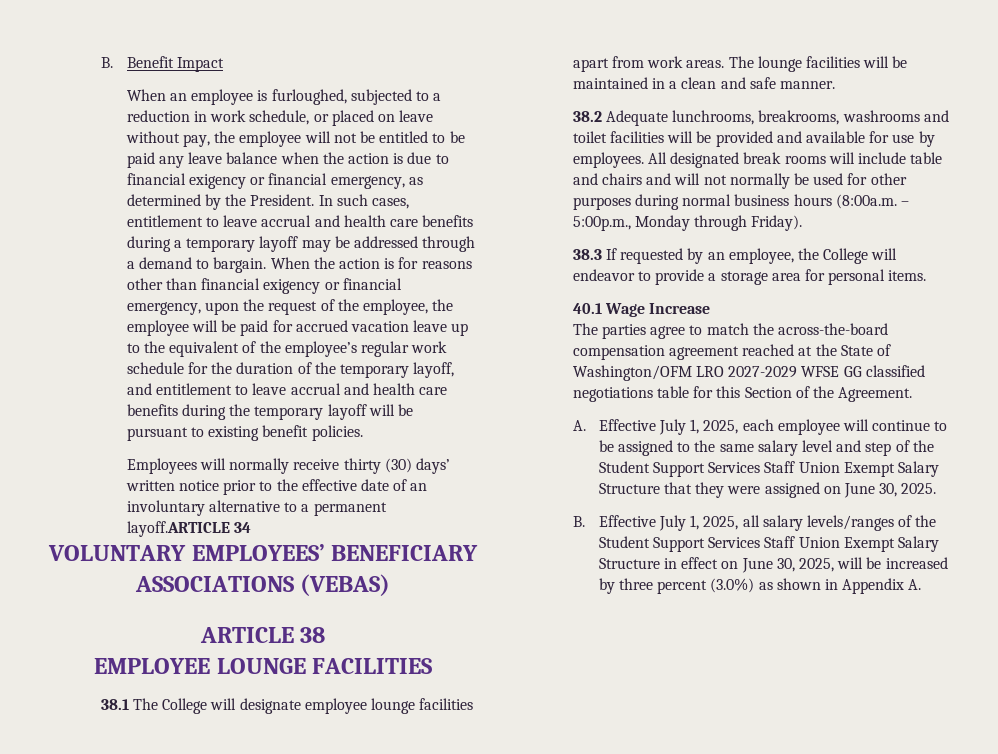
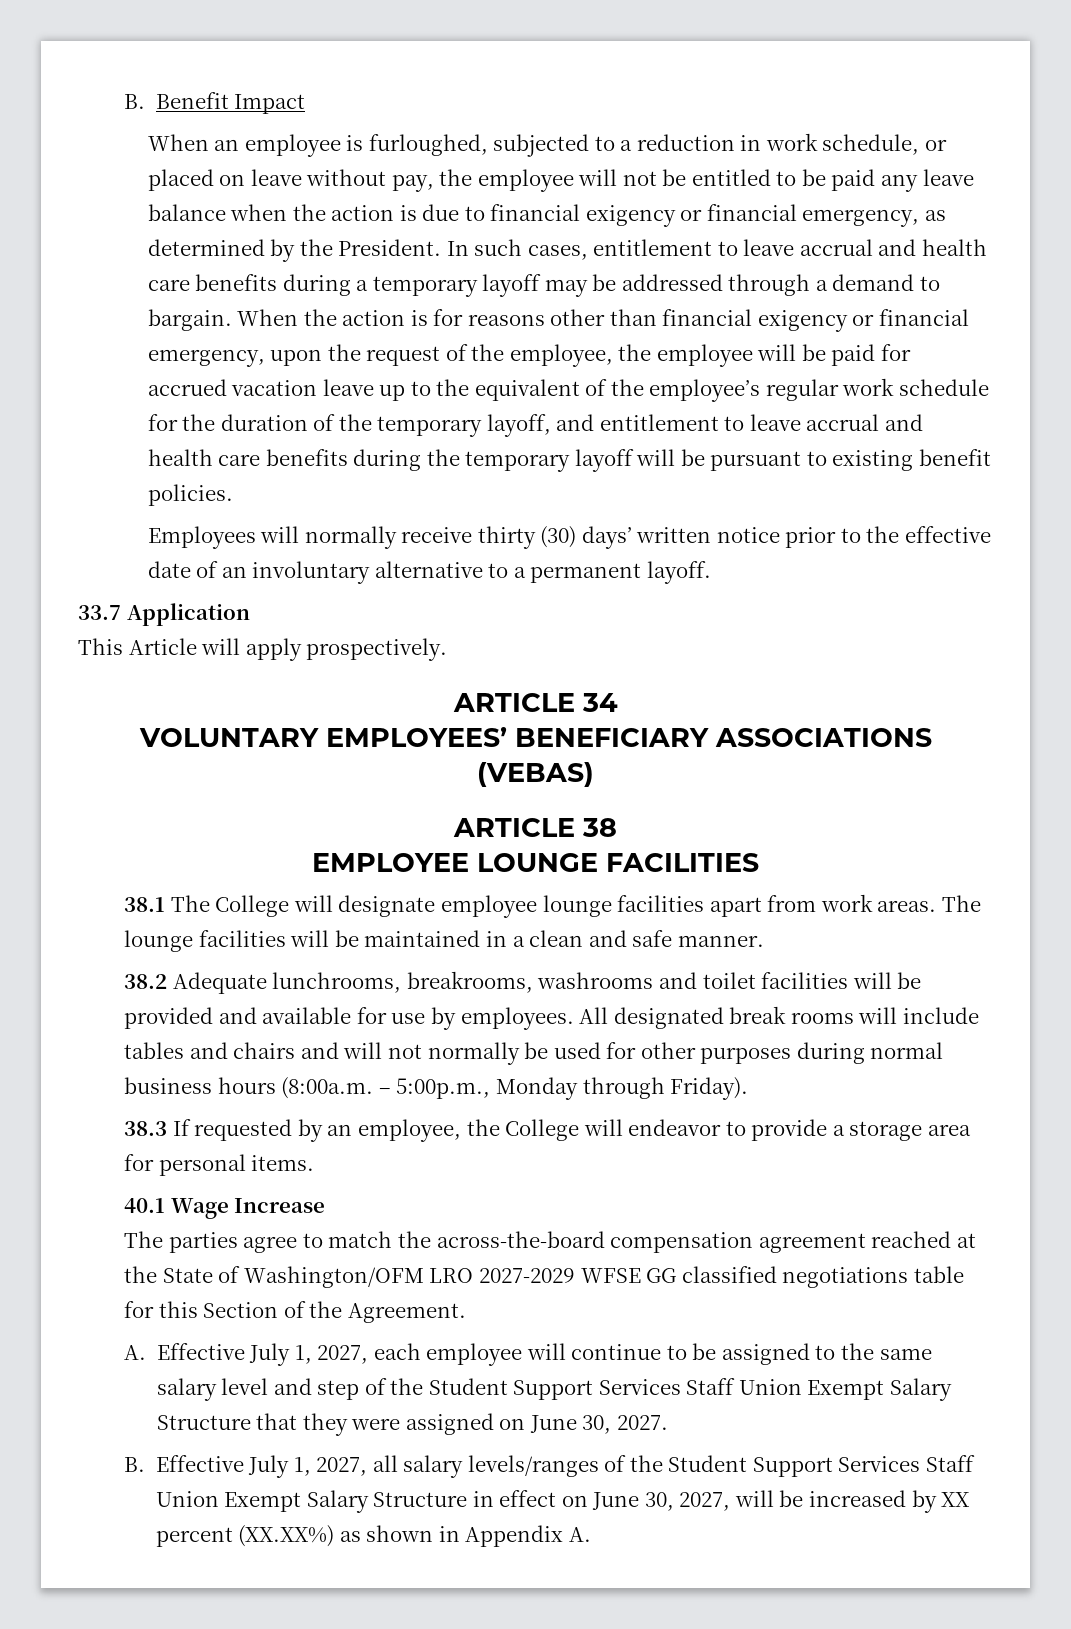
- Employees will normally receive thirty (30) days’ written notice prior to the effective date of an involuntary alternative to a permanent layoff.ARTICLE 34
+ Employees will normally receive thirty (30) days’ written notice prior to the effective date of an involuntary alternative to a permanent layoff.
+ 33.7 Application
+ This Article will apply prospectively.
+ ARTICLE 34
- All designated break rooms will include table and chairs and will not normally be used for other purposes during normal business hours (8:00a.m. – 5:00p.m., Monday through Friday).
+ All designated break rooms will include tables and chairs and will not normally be used for other purposes during normal business hours (8:00a.m. – 5:00p.m., Monday through Friday).
- A. Effective July 1, 2025, each employee will continue to be assigned to the same salary level and step of the Student Support Services Staff Union Exempt Salary Structure that they were assigned on June 30, 2025.
+ A. Effective July 1, 2027, each employee will continue to be assigned to the same salary level and step of the Student Support Services Staff Union Exempt Salary Structure that they were assigned on June 30, 2027.
- B. Effective July 1, 2025, all salary levels/ranges of the Student Support Services Staff Union Exempt Salary Structure in effect on June 30, 2025, will be increased by three percent (3.0%) as shown in Appendix A.
+ B. Effective July 1, 2027, all salary levels/ranges of the Student Support Services Staff Union Exempt Salary Structure in effect on June 30, 2027, will be increased by XX percent (XX.XX%) as shown in Appendix A.

